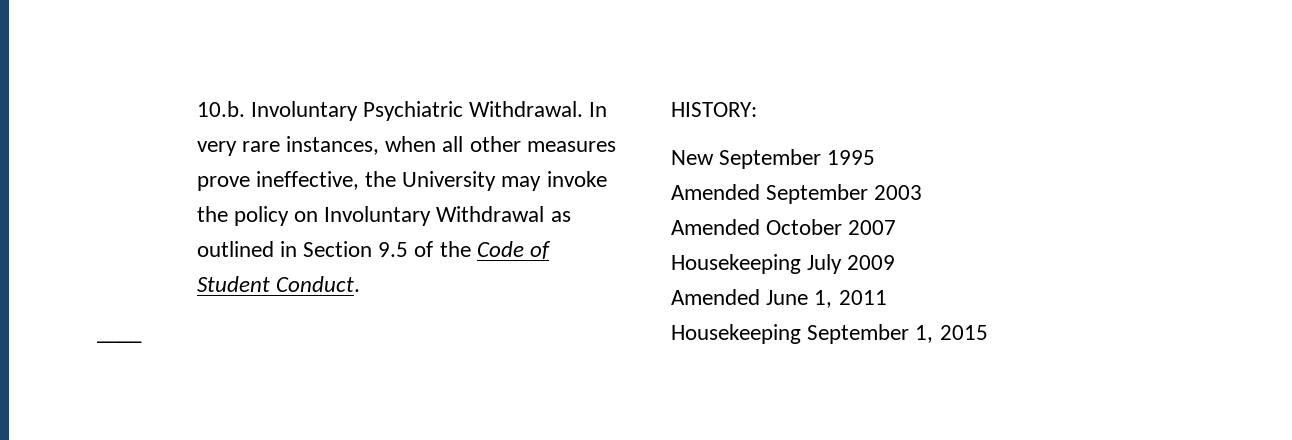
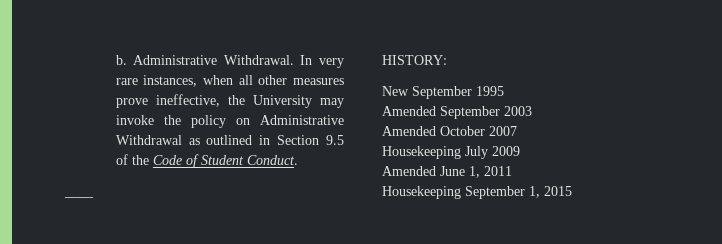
- 10.b. Involuntary Psychiatric Withdrawal.
+ b. Administrative Withdrawal.
- In very rare instances, when all other measures prove ineffective, the University may invoke the policy on Involuntary Withdrawal as outlined in Section 9.5 of the Code of Student Conduct.
+ In very rare instances, when all other measures prove ineffective, the University may invoke the policy on Administrative Withdrawal as outlined in Section 9.5 of the Code of Student Conduct.

